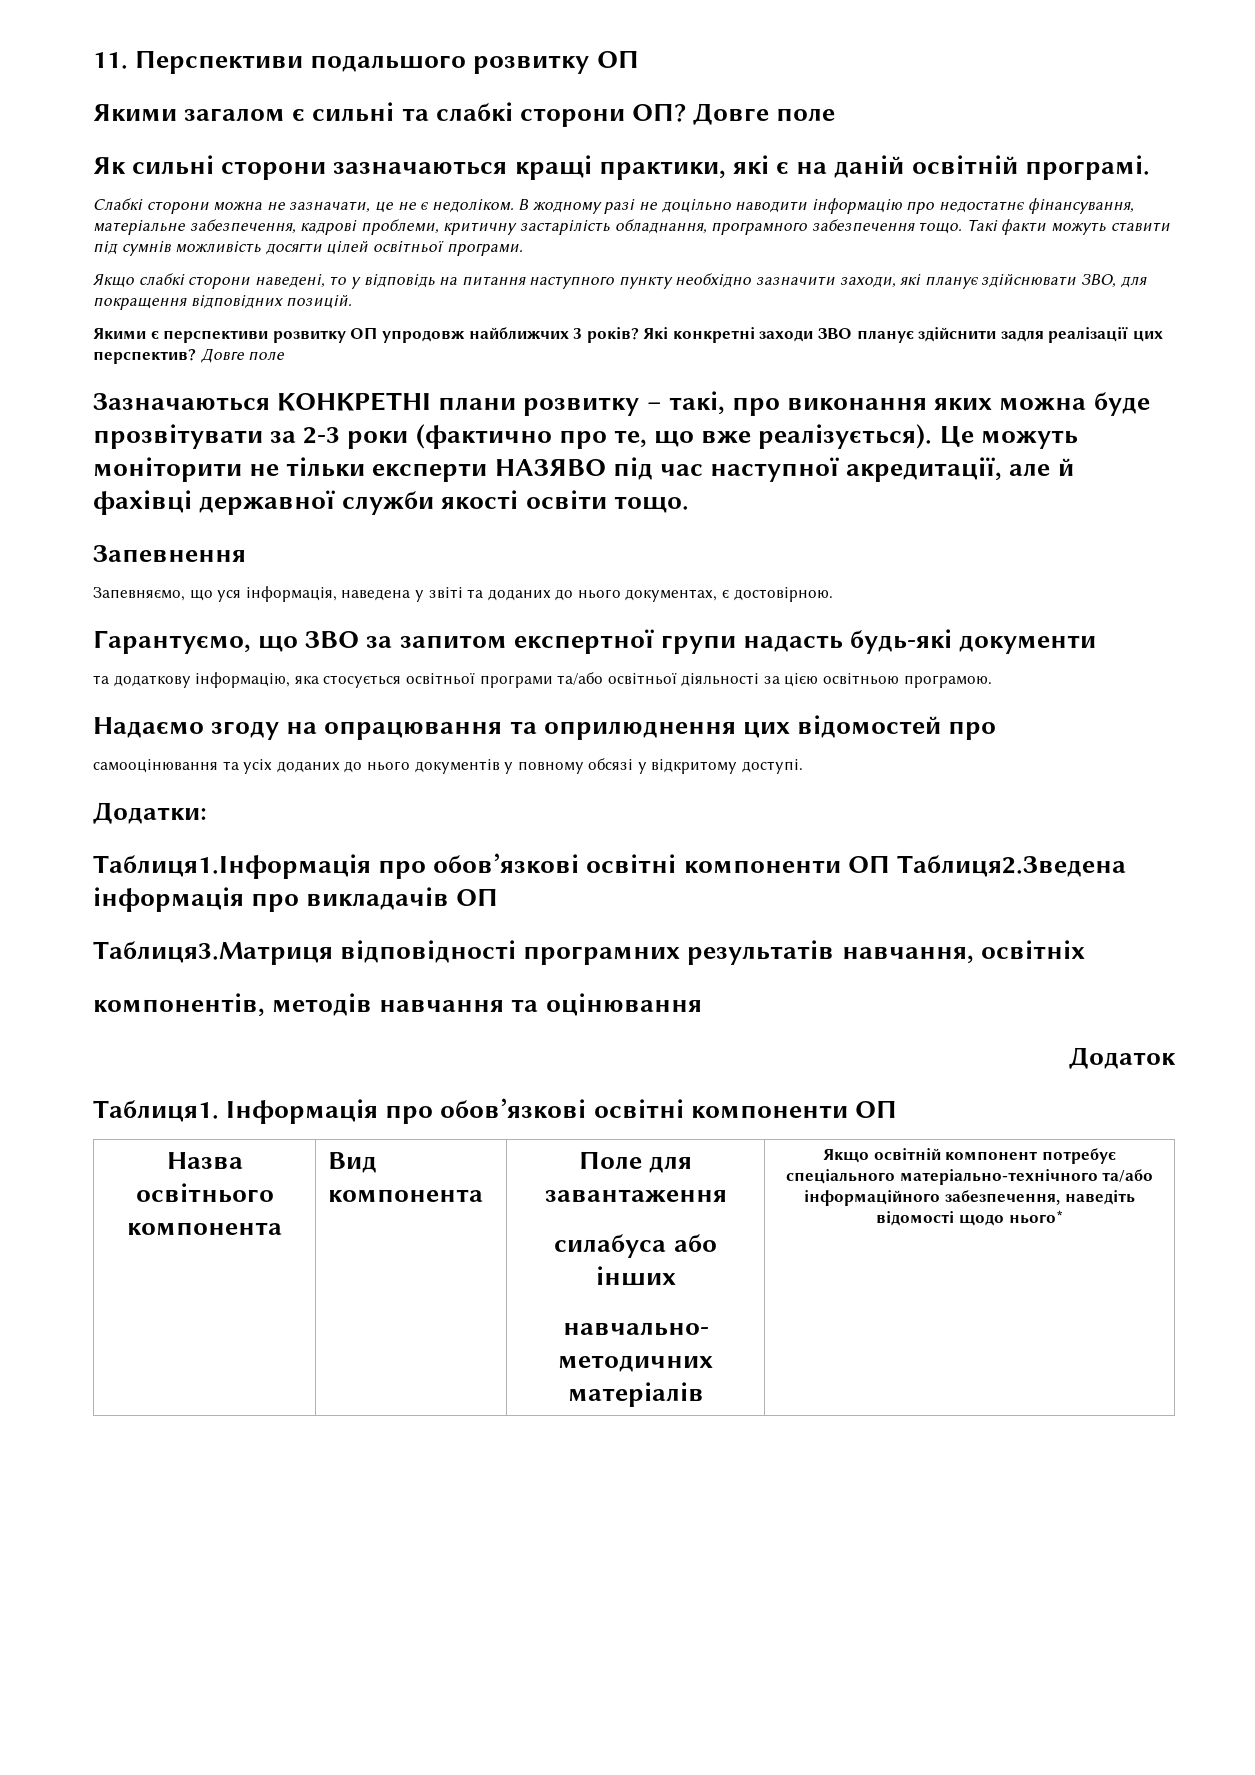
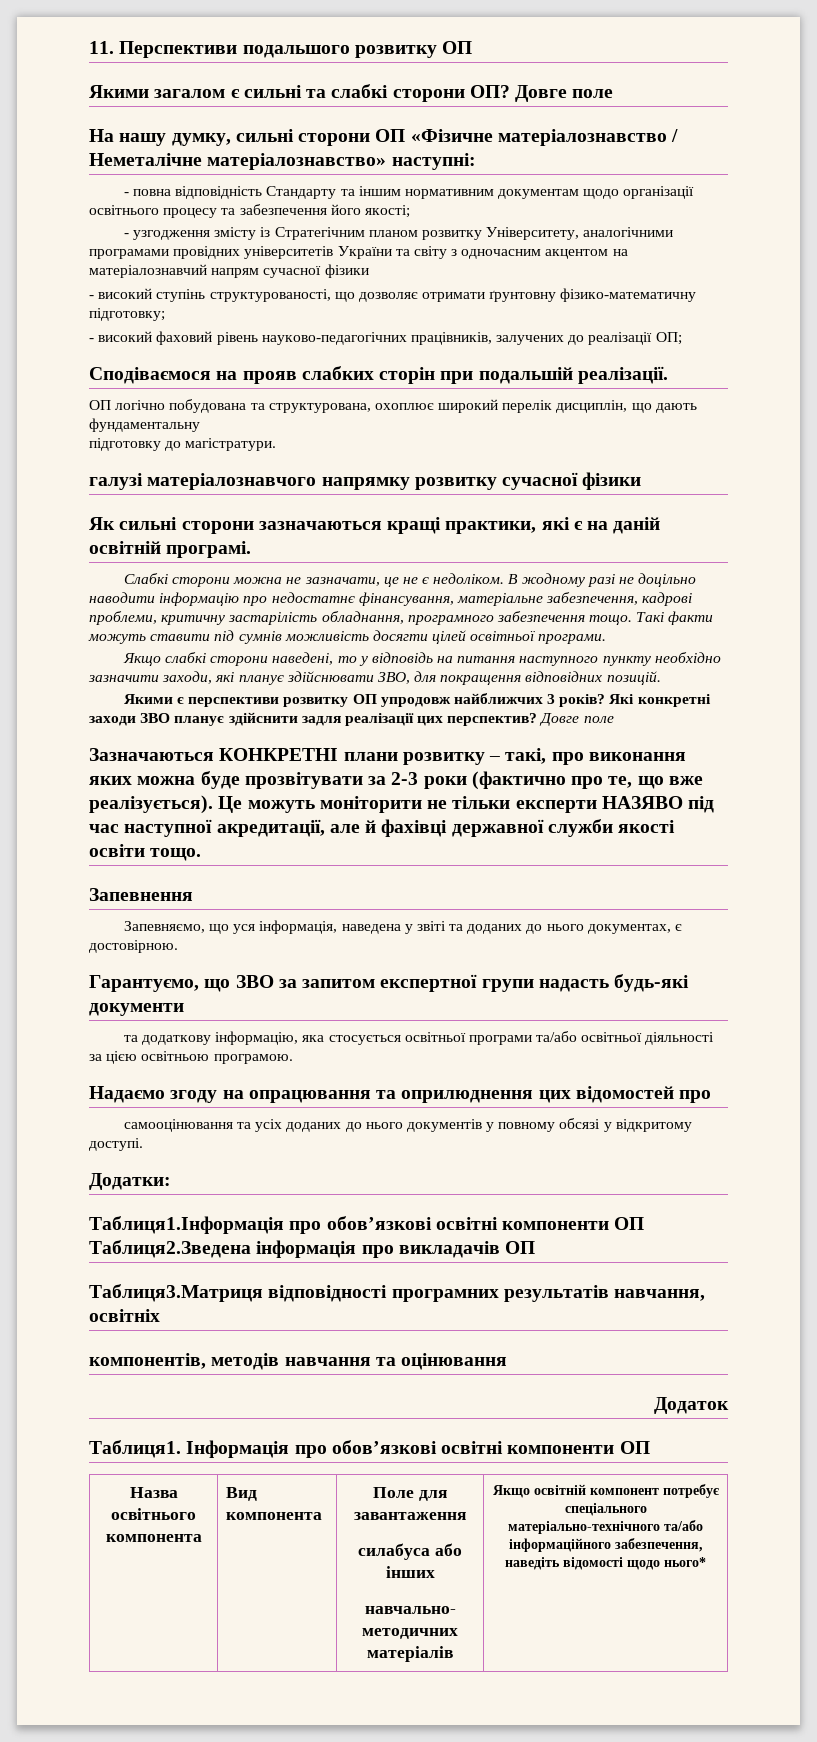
+ На нашу думку, сильні сторони ОП «Фізичне матеріалознавство / Неметалічне матеріалознавство» наступні:
+ - повна відповідність Стандарту та іншим нормативним документам щодо організації освітнього процесу та забезпечення його якості;
+ - узгодження змісту із Стратегічним планом розвитку Університету, аналогічними програмами провідних університетів України та світу з одночасним акцентом на матеріалознавчий напрям сучасної фізики
+ - високий ступінь структурованості, що дозволяє отримати ґрунтовну фізико-математичну підготовку;
+ - високий фаховий рівень науково-педагогічних працівників, залучених до реалізації ОП;
+ Сподіваємося на прояв слабких сторін при подальшій реалізації.
+ ОП логічно побудована та структурована, охоплює широкий перелік дисциплін, що дають фундаментальну
+ підготовку до магістратури.
+ галузі матеріалознавчого напрямку розвитку сучасної фізики

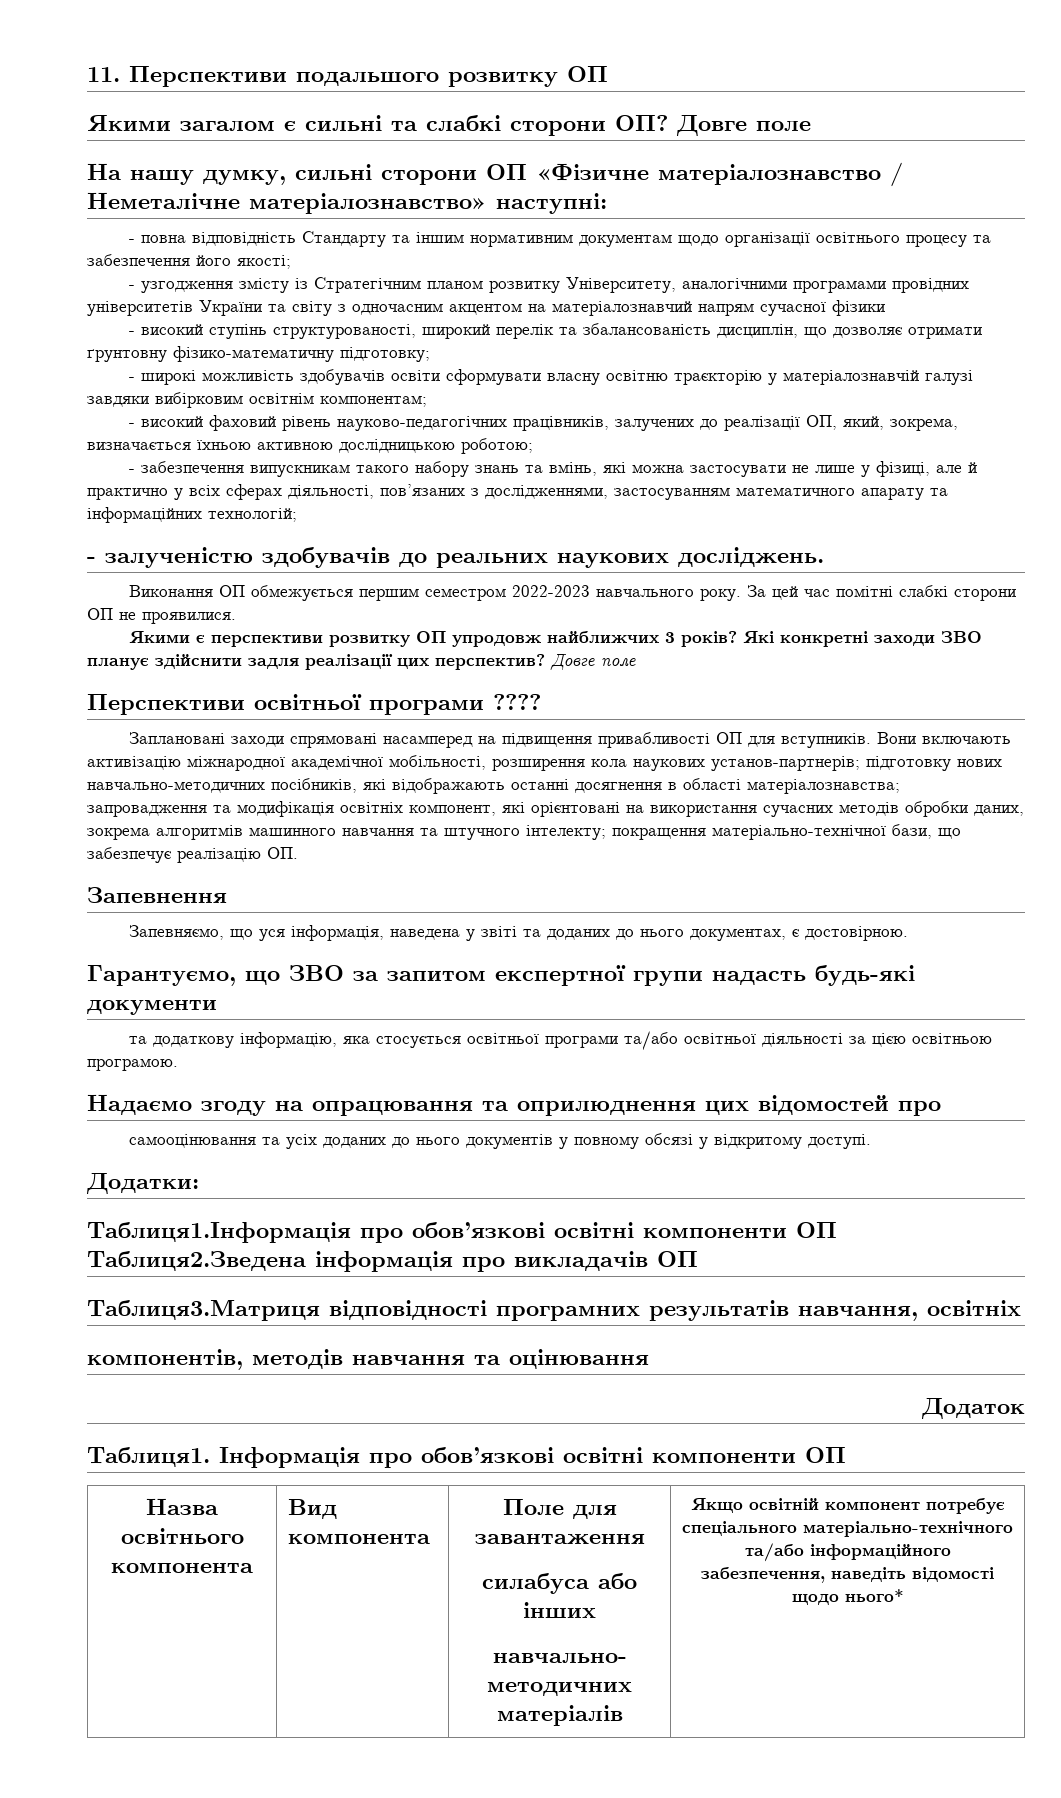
- - високий ступінь структурованості, що дозволяє отримати ґрунтовну фізико-математичну підготовку;
+ - високий ступінь структурованості, широкий перелік та збалансованість дисциплін, що дозволяє отримати ґрунтовну фізико-математичну підготовку;
+ - широкі можливість здобувачів освіти сформувати власну освітню траєкторію у матеріалознавчій галузі завдяки вибірковим освітнім компонентам;
- - високий фаховий рівень науково-педагогічних працівників, залучених до реалізації ОП;
- Сподіваємося на прояв слабких сторін при подальшій реалізації.
- ОП логічно побудована та структурована, охоплює широкий перелік дисциплін, що дають фундаментальну
- підготовку до магістратури.
- галузі матеріалознавчого напрямку розвитку сучасної фізики
- Як сильні сторони зазначаються кращі практики, які є на даній освітній програмі.
- Слабкі сторони можна не зазначати, це не є недоліком. В жодному разі не доцільно наводити інформацію про недостатнє фінансування, матеріальне забезпечення, кадрові проблеми, критичну застарілість обладнання, програмного забезпечення тощо. Такі факти можуть ставити під сумнів можливість досягти цілей освітньої програми.
- Якщо слабкі сторони наведені, то у відповідь на питання наступного пункту необхідно зазначити заходи, які планує здійснювати ЗВО, для покращення відповідних позицій.
+ - високий фаховий рівень науково-педагогічних працівників, залучених до реалізації ОП, який, зокрема, визначається їхньою активною дослідницькою роботою;
+ - забезпечення випускникам такого набору знань та вмінь, які можна застосувати не лише у фізиці, але й практично у всіх сферах діяльності, пов’язаних з дослідженнями, застосуванням математичного апарату та інформаційних технологій;
+ - залученістю здобувачів до реальних наукових досліджень.
+ Виконання ОП обмежується першим семестром 2022-2023 навчального року. За цей час помітні слабкі сторони ОП не проявилися.
- Зазначаються КОНКРЕТНІ плани розвитку – такі, про виконання яких можна буде прозвітувати за 2-3 роки (фактично про те, що вже реалізується). Це можуть моніторити не тільки експерти НАЗЯВО під час наступної акредитації, але й фахівці державної служби якості освіти тощо.
+ Перспективи освітньої програми ????
+ Заплановані заходи спрямовані насамперед на підвищення привабливості ОП для вступників. Вони включають активізацію міжнародної академічної мобільності, розширення кола наукових установ-партнерів; підготовку нових навчально-методичних посібників, які відображають останні досягнення в області матеріалознавства; запровадження та модифікація освітніх компонент, які орієнтовані на використання сучасних методів обробки даних, зокрема алгоритмів машинного навчання та штучного інтелекту; покращення матеріально-технічної бази, що забезпечує реалізацію ОП.

